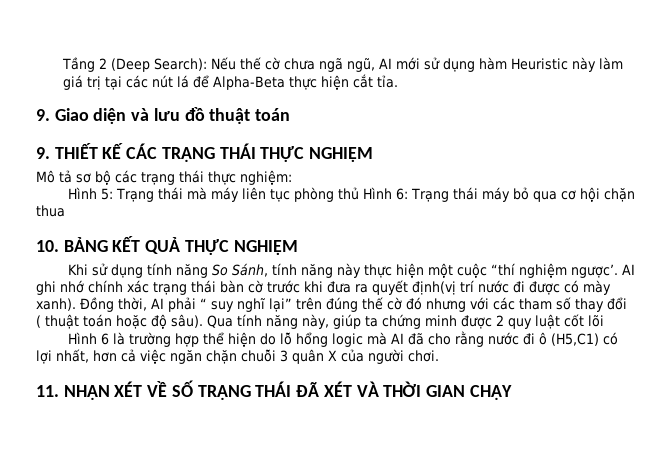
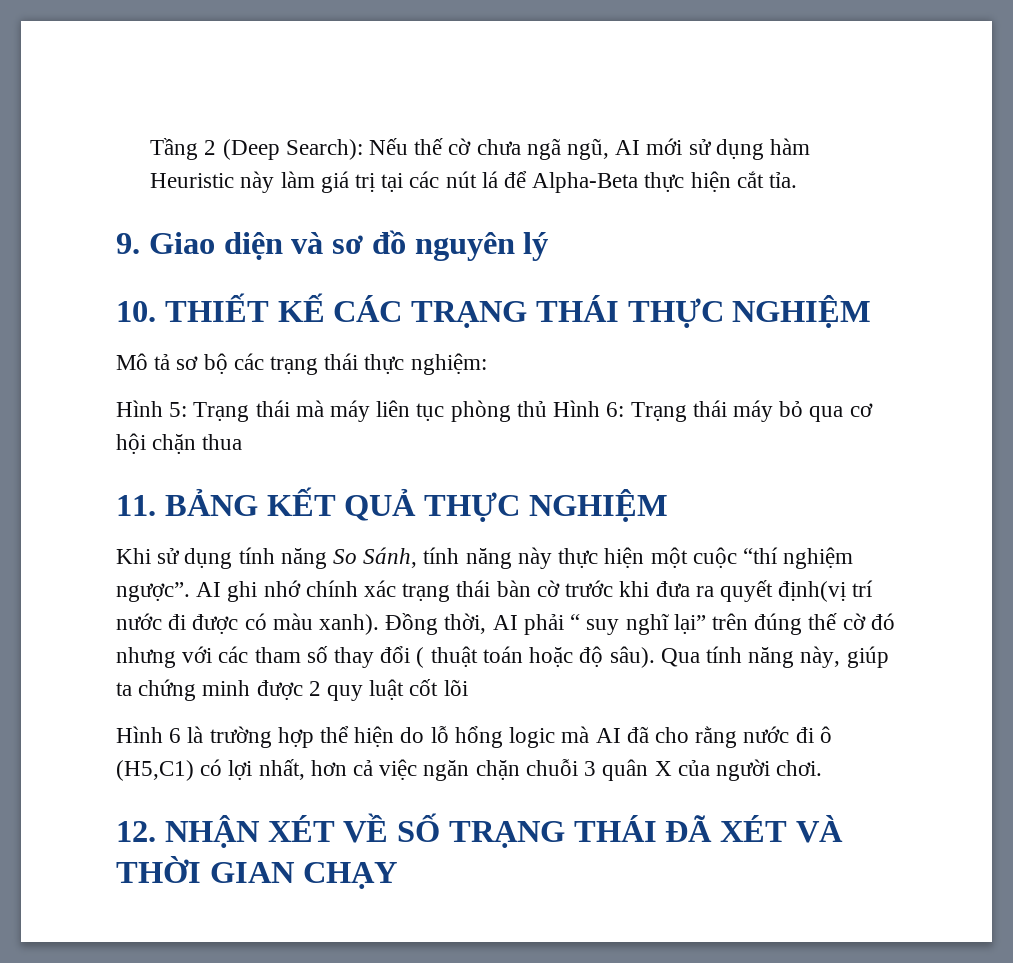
- 9. Giao diện và lưu đồ thuật toán
- 9. THIẾT KẾ CÁC TRẠNG THÁI THỰC NGHIỆM
+ 9. Giao diện và sơ đồ nguyên lý
+ 10. THIẾT KẾ CÁC TRẠNG THÁI THỰC NGHIỆM
- 10. BẢNG KẾT QUẢ THỰC NGHIỆM
+ 11. BẢNG KẾT QUẢ THỰC NGHIỆM
- Khi sử dụng tính năng So Sánh, tính năng này thực hiện một cuộc “thí nghiệm ngược’.
+ Khi sử dụng tính năng So Sánh, tính năng này thực hiện một cuộc “thí nghiệm ngược”.
- AI ghi nhớ chính xác trạng thái bàn cờ trước khi đưa ra quyết định(vị trí nước đi được có mày xanh).
+ AI ghi nhớ chính xác trạng thái bàn cờ trước khi đưa ra quyết định(vị trí nước đi được có màu xanh).
- 11. NHẬN XÉT VỀ SỐ TRẠNG THÁI ĐÃ XÉT VÀ THỜI GIAN CHẠY
+ 12. NHẬN XÉT VỀ SỐ TRẠNG THÁI ĐÃ XÉT VÀ THỜI GIAN CHẠY

